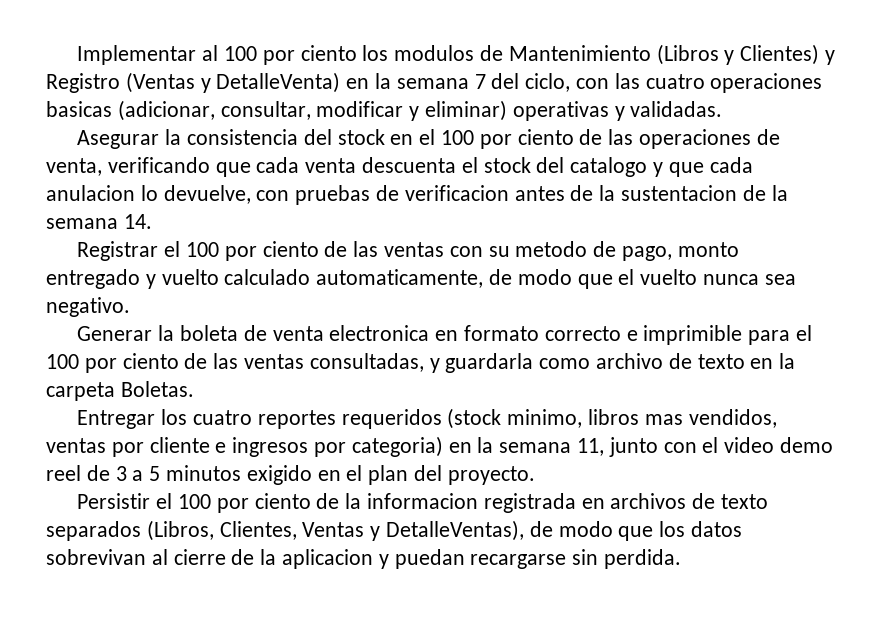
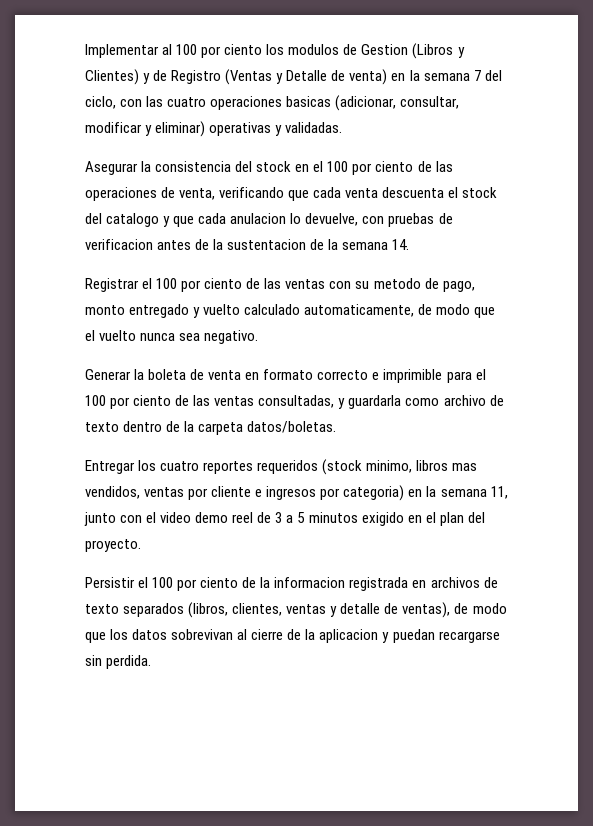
- Implementar al 100 por ciento los modulos de Mantenimiento (Libros y Clientes) y Registro (Ventas y DetalleVenta) en la semana 7 del ciclo, con las cuatro operaciones basicas (adicionar, consultar, modificar y eliminar) operativas y validadas.
+ Implementar al 100 por ciento los modulos de Gestion (Libros y Clientes) y de Registro (Ventas y Detalle de venta) en la semana 7 del ciclo, con las cuatro operaciones basicas (adicionar, consultar, modificar y eliminar) operativas y validadas.
- Generar la boleta de venta electronica en formato correcto e imprimible para el 100 por ciento de las ventas consultadas, y guardarla como archivo de texto en la carpeta Boletas.
+ Generar la boleta de venta en formato correcto e imprimible para el 100 por ciento de las ventas consultadas, y guardarla como archivo de texto dentro de la carpeta datos/boletas.
- Persistir el 100 por ciento de la informacion registrada en archivos de texto separados (Libros, Clientes, Ventas y DetalleVentas), de modo que los datos sobrevivan al cierre de la aplicacion y puedan recargarse sin perdida.
+ Persistir el 100 por ciento de la informacion registrada en archivos de texto separados (libros, clientes, ventas y detalle de ventas), de modo que los datos sobrevivan al cierre de la aplicacion y puedan recargarse sin perdida.

